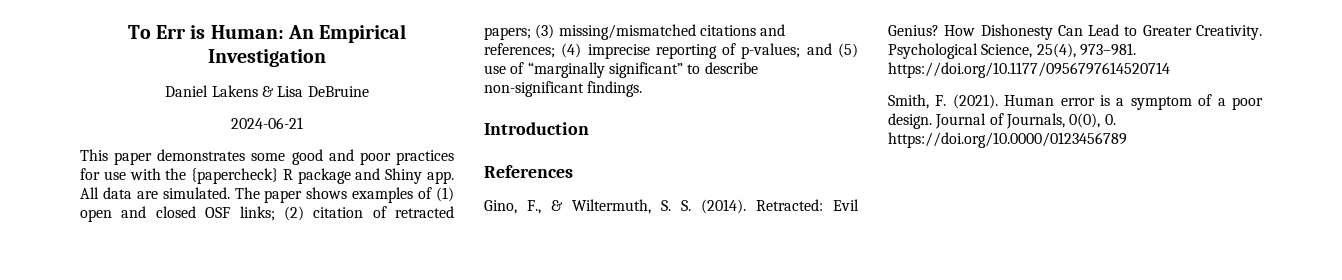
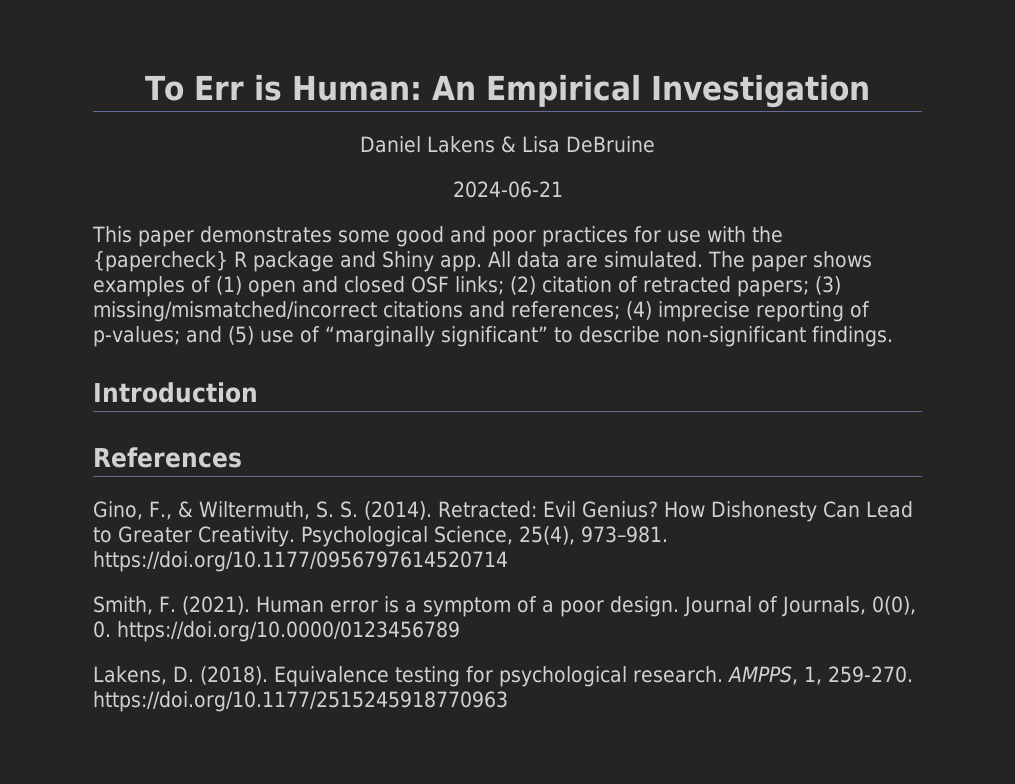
- The paper shows examples of (1) open and closed OSF links; (2) citation of retracted papers; (3) missing/mismatched citations and references; (4) imprecise reporting of p-values; and (5) use of “marginally significant” to describe non-significant findings.
+ The paper shows examples of (1) open and closed OSF links; (2) citation of retracted papers; (3) missing/mismatched/incorrect citations and references; (4) imprecise reporting of p-values; and (5) use of “marginally significant” to describe non-significant findings.
+ Lakens, D. (2018). Equivalence testing for psychological research. AMPPS, 1, 259-270. https://doi.org/10.1177/2515245918770963

